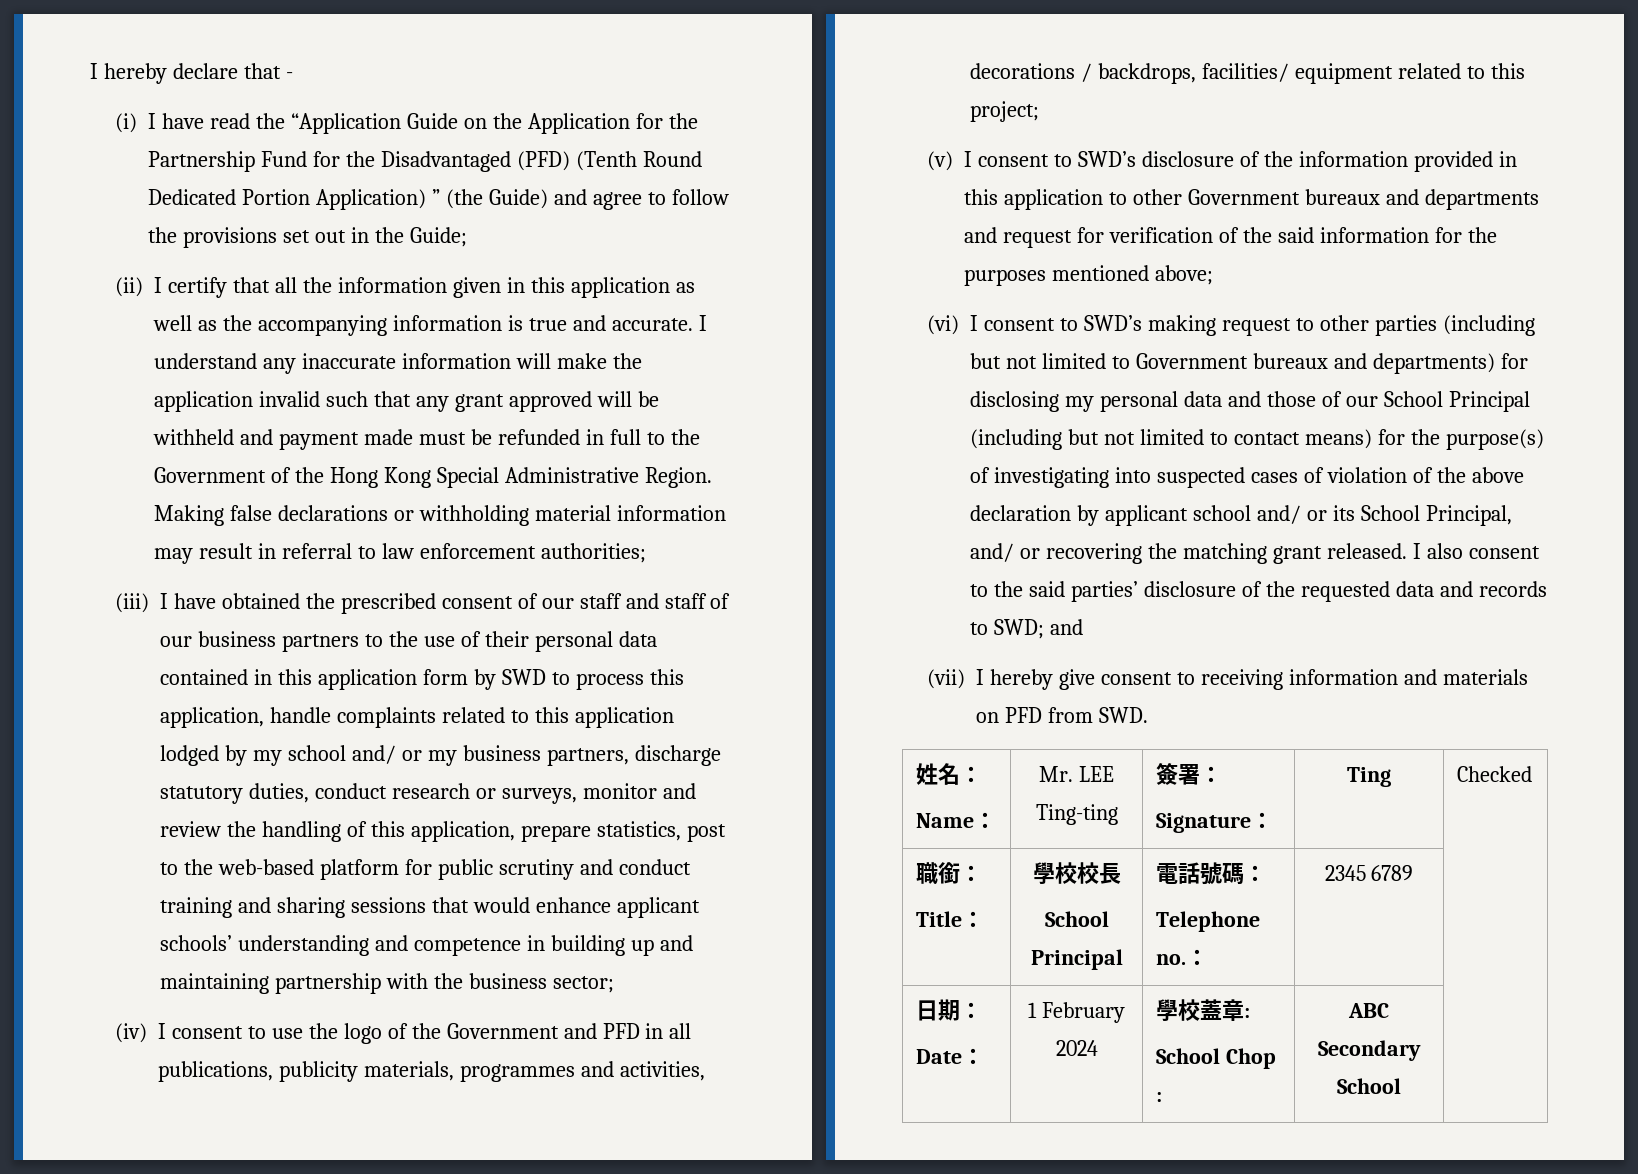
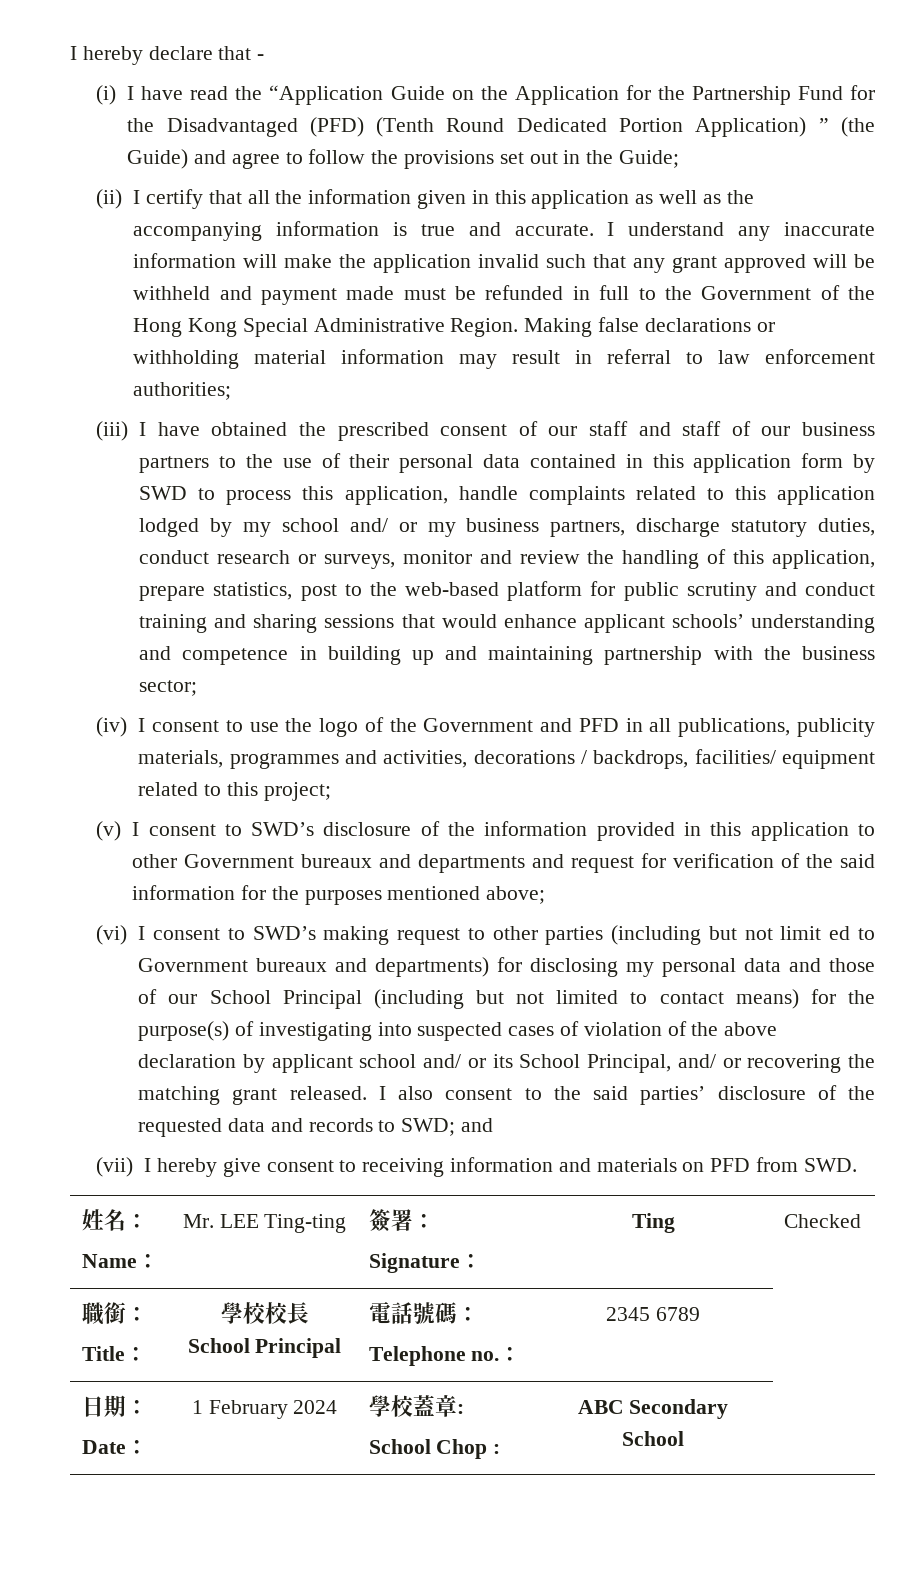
- (vi) I consent to SWD’s making request to other parties (including but not limited to Government bureaux and departments) for disclosing my personal data and those of our School Principal (including but not limited to contact means) for the purpose(s) of investigating into suspected cases of violation of the above declaration by applicant school and/ or its School Principal, and/ or recovering the matching grant released.
+ (vi) I consent to SWD’s making request to other parties (including but not limit ed to Government bureaux and departments) for disclosing my personal data and those of our School Principal (including but not limited to contact means) for the purpose(s) of investigating into suspected cases of violation of the above declaration by applicant school and/ or its School Principal, and/ or recovering the matching grant released.

